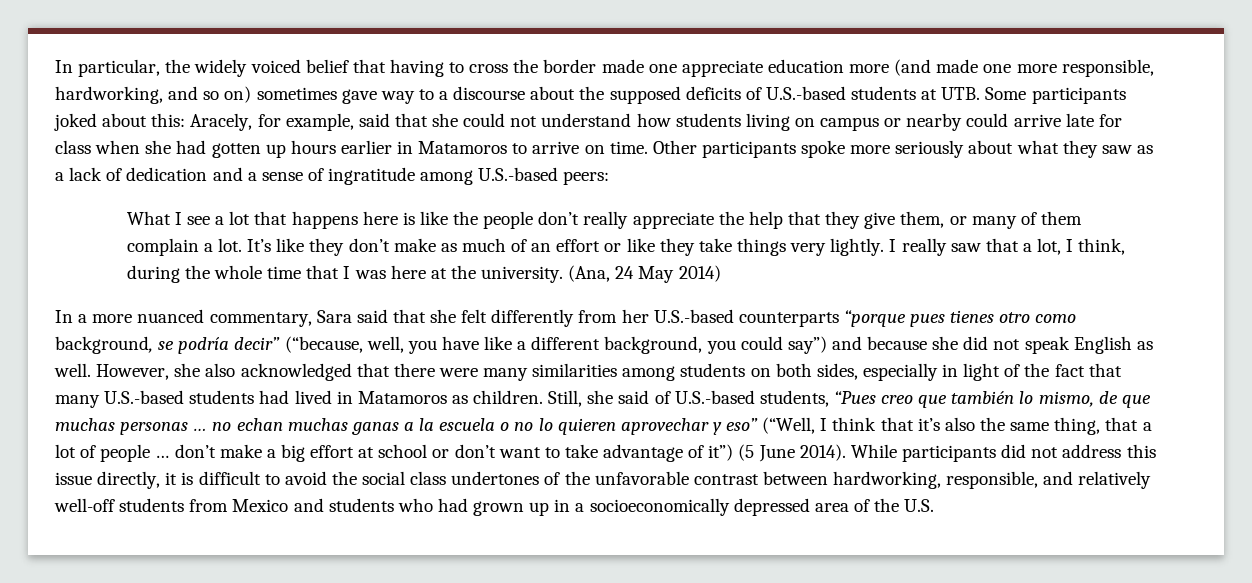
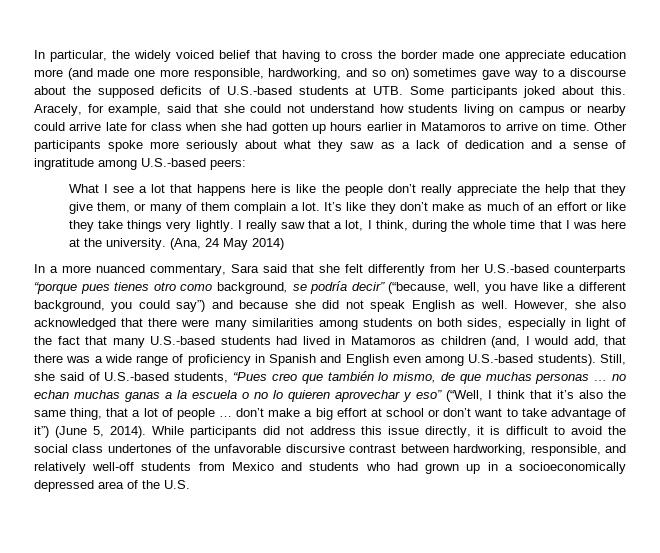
- In particular, the widely voiced belief that having to cross the border made one appreciate education more (and made one more responsible, hardworking, and so on) sometimes gave way to a discourse about the supposed deficits of U.S.-based students at UTB. Some participants joked about this:
+ In particular, the widely voiced belief that having to cross the border made one appreciate education more (and made one more responsible, hardworking, and so on) sometimes gave way to a discourse about the supposed deficits of U.S.-based students at UTB. Some participants joked about this.
- However, she also acknowledged that there were many similarities among students on both sides, especially in light of the fact that many U.S.-based students had lived in Matamoros as children.
+ However, she also acknowledged that there were many similarities among students on both sides, especially in light of the fact that many U.S.-based students had lived in Matamoros as children (and, I would add, that there was a wide range of proficiency in Spanish and English even among U.S.-based students).
- Still, she said of U.S.-based students, “Pues creo que también lo mismo, de que muchas personas … no echan muchas ganas a la escuela o no lo quieren aprovechar y eso” (“Well, I think that it’s also the same thing, that a lot of people … don’t make a big effort at school or don’t want to take advantage of it”) (5 June 2014).
+ Still, she said of U.S.-based students, “Pues creo que también lo mismo, de que muchas personas … no echan muchas ganas a la escuela o no lo quieren aprovechar y eso” (“Well, I think that it’s also the same thing, that a lot of people … don’t make a big effort at school or don’t want to take advantage of it”) (June 5, 2014).
- While participants did not address this issue directly, it is difficult to avoid the social class undertones of the unfavorable contrast between hardworking, responsible, and relatively well-off students from Mexico and students who had grown up in a socioeconomically depressed area of the U.S.
+ While participants did not address this issue directly, it is difficult to avoid the social class undertones of the unfavorable discursive contrast between hardworking, responsible, and relatively well-off students from Mexico and students who had grown up in a socioeconomically depressed area of the U.S.

